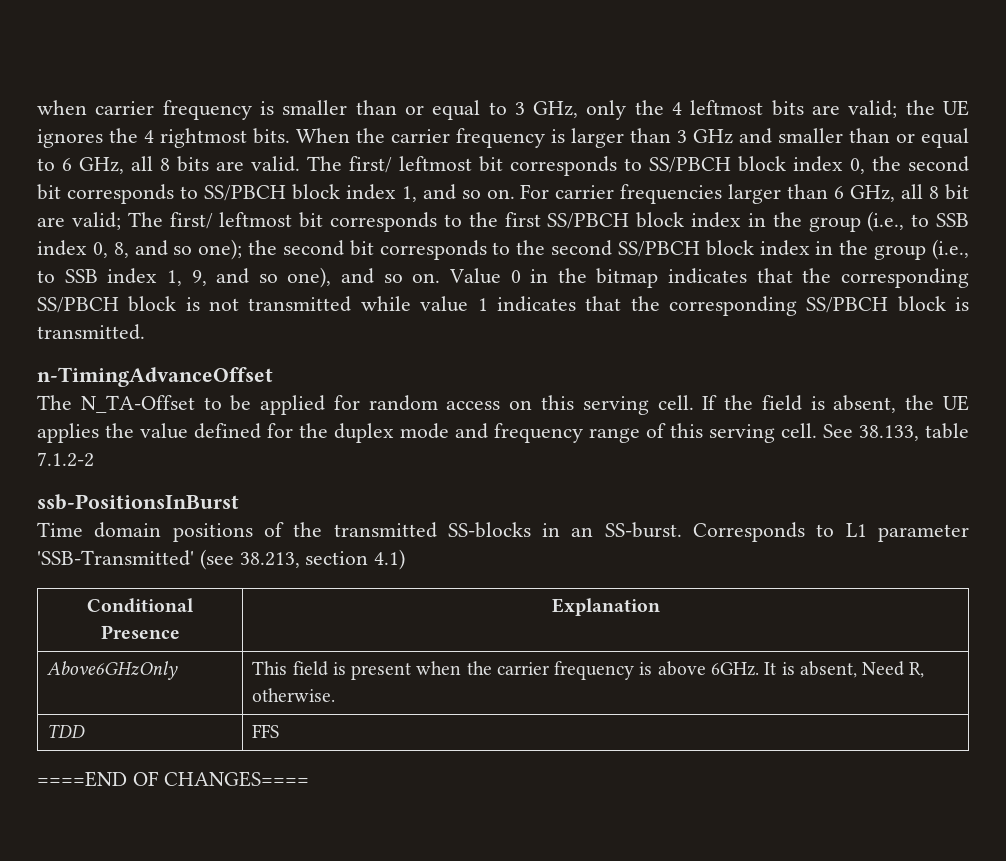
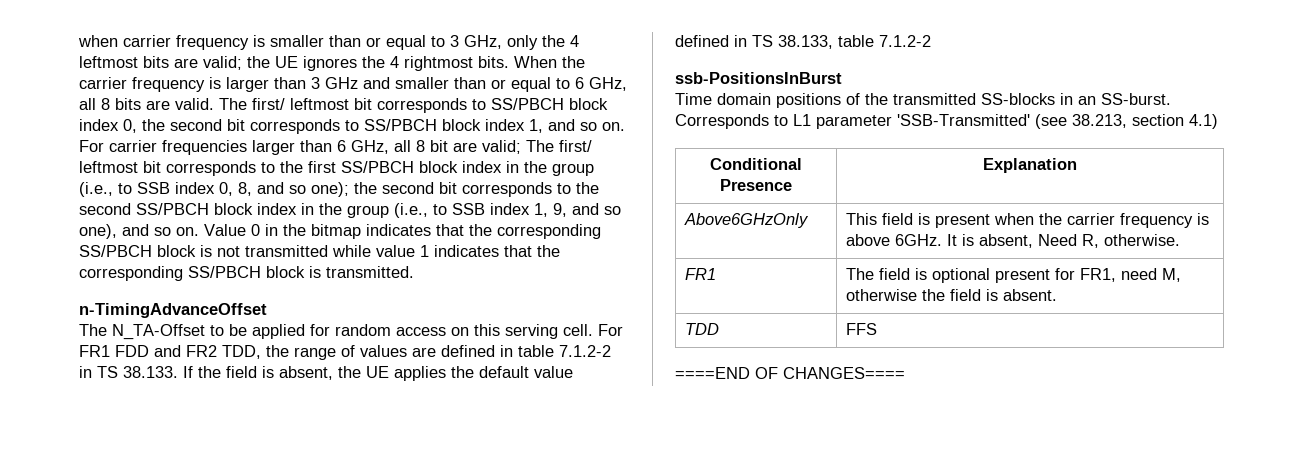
- If the field is absent, the UE applies the value defined for the duplex mode and frequency range of this serving cell. See 38.133, table 7.1.2-2
+ For FR1 FDD and FR2 TDD, the range of values are defined in table 7.1.2-2 in TS 38.133. If the field is absent, the UE applies the default value defined in TS 38.133, table 7.1.2-2
+ FR1 | The field is optional present for FR1, need M, otherwise the field is absent.

